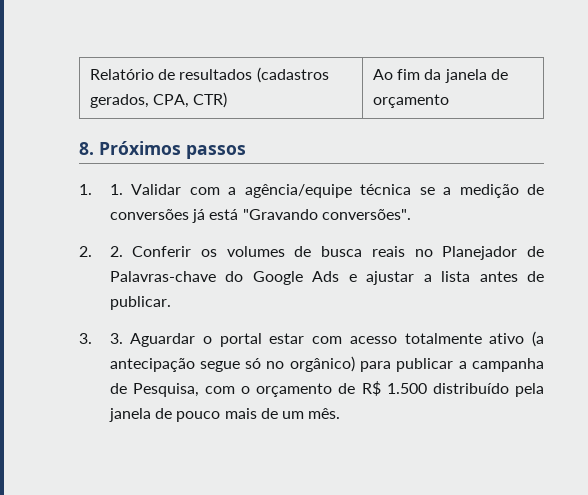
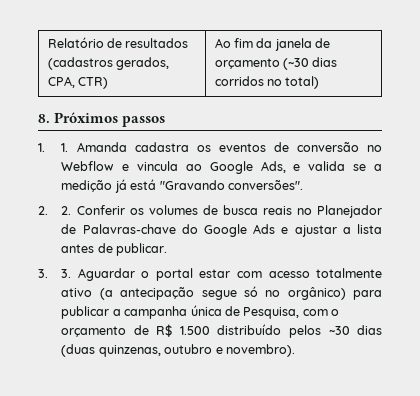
- Relatório de resultados (cadastros gerados, CPA, CTR) | Ao fim da janela de orçamento
+ Relatório de resultados (cadastros gerados, CPA, CTR) | Ao fim da janela de orçamento (~30 dias corridos no total)
- 1. 1. Validar com a agência/equipe técnica se a medição de conversões já está "Gravando conversões".
+ 1. 1. Amanda cadastra os eventos de conversão no Webflow e vincula ao Google Ads, e valida se a medição já está "Gravando conversões".
- 3. 3. Aguardar o portal estar com acesso totalmente ativo (a antecipação segue só no orgânico) para publicar a campanha de Pesquisa, com o orçamento de R$ 1.500 distribuído pela janela de pouco mais de um mês.
+ 3. 3. Aguardar o portal estar com acesso totalmente ativo (a antecipação segue só no orgânico) para publicar a campanha única de Pesquisa, com o orçamento de R$ 1.500 distribuído pelos ~30 dias (duas quinzenas, outubro e novembro).

